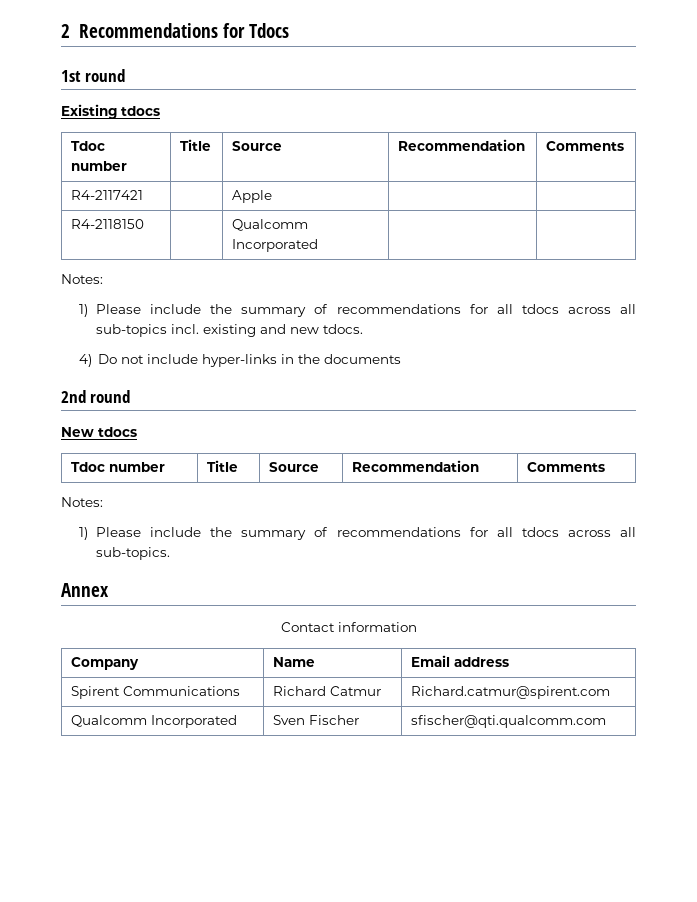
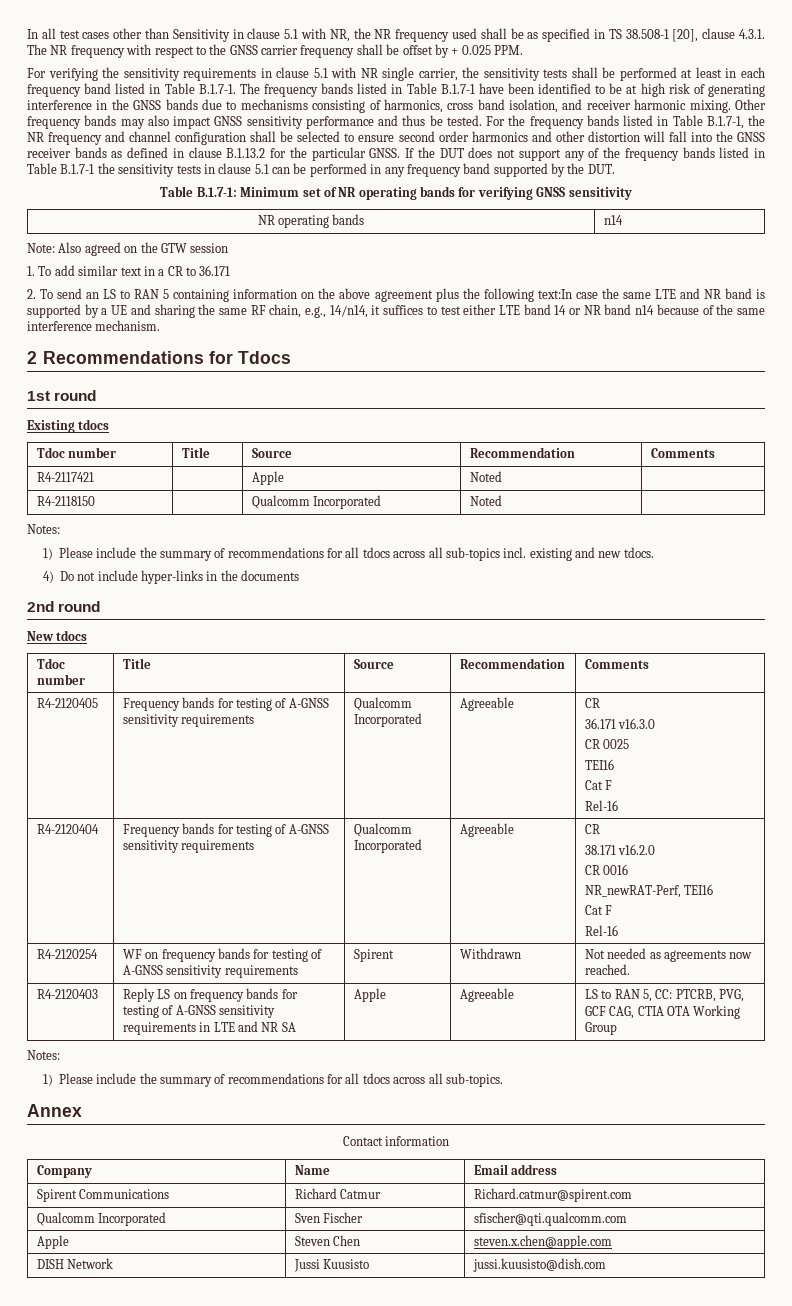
+ In all test cases other than Sensitivity in clause 5.1 with NR, the NR frequency used shall be as specified in TS 38.508-1 [20], clause 4.3.1. The NR frequency with respect to the GNSS carrier frequency shall be offset by + 0.025 PPM.
+ For verifying the sensitivity requirements in clause 5.1 with NR single carrier, the sensitivity tests shall be performed at least in each frequency band listed in Table B.1.7-1. The frequency bands listed in Table B.1.7-1 have been identified to be at high risk of generating interference in the GNSS bands due to mechanisms consisting of harmonics, cross band isolation, and receiver harmonic mixing. Other frequency bands may also impact GNSS sensitivity performance and thus be tested. For the frequency bands listed in Table B.1.7-1, the NR frequency and channel configuration shall be selected to ensure second order harmonics and other distortion will fall into the GNSS receiver bands as defined in clause B.1.13.2 for the particular GNSS. If the DUT does not support any of the frequency bands listed in Table B.1.7-1 the sensitivity tests in clause 5.1 can be performed in any frequency band supported by the DUT.
+ Table B.1.7-1: Minimum set of NR operating bands for verifying GNSS sensitivity
+ NR operating bands | n14
+ Note: Also agreed on the GTW session
+ 1. To add similar text in a CR to 36.171
+ 2. To send an LS to RAN 5 containing information on the above agreement plus the following text:In case the same LTE and NR band is supported by a UE and sharing the same RF chain, e.g., 14/n14, it suffices to test either LTE band 14 or NR band n14 because of the same interference mechanism.
- R4-2117421 | | Apple | |
+ R4-2117421 | | Apple | Noted |
- R4-2118150 | | Qualcomm Incorporated | |
+ R4-2118150 | | Qualcomm Incorporated | Noted |
+ R4-2120405 | Frequency bands for testing of A-GNSS sensitivity requirements | Qualcomm Incorporated | Agreeable | CR
+ 36.171 v16.3.0
+ CR 0025
+ TEI16
+ Cat F
+ Rel-16
+ R4-2120404 | Frequency bands for testing of A-GNSS sensitivity requirements | Qualcomm Incorporated | Agreeable | CR
+ 38.171 v16.2.0
+ CR 0016
+ NR_newRAT-Perf, TEI16
+ Cat F
+ Rel-16
+ R4-2120254 | WF on frequency bands for testing of A-GNSS sensitivity requirements | Spirent | Withdrawn | Not needed as agreements now reached.
+ R4-2120403 | Reply LS on frequency bands for testing of A-GNSS sensitivity requirements in LTE and NR SA | Apple | Agreeable | LS to RAN 5, CC: PTCRB, PVG, GCF CAG, CTIA OTA Working Group
+ Apple | Steven Chen | steven.x.chen@apple.com
+ DISH Network | Jussi Kuusisto | jussi.kuusisto@dish.com

